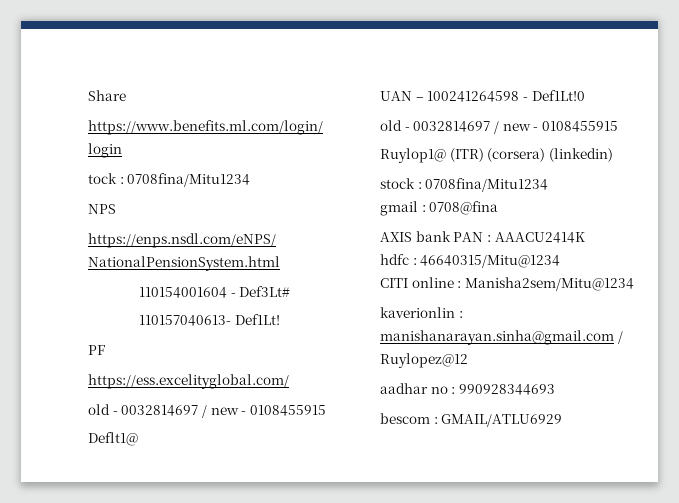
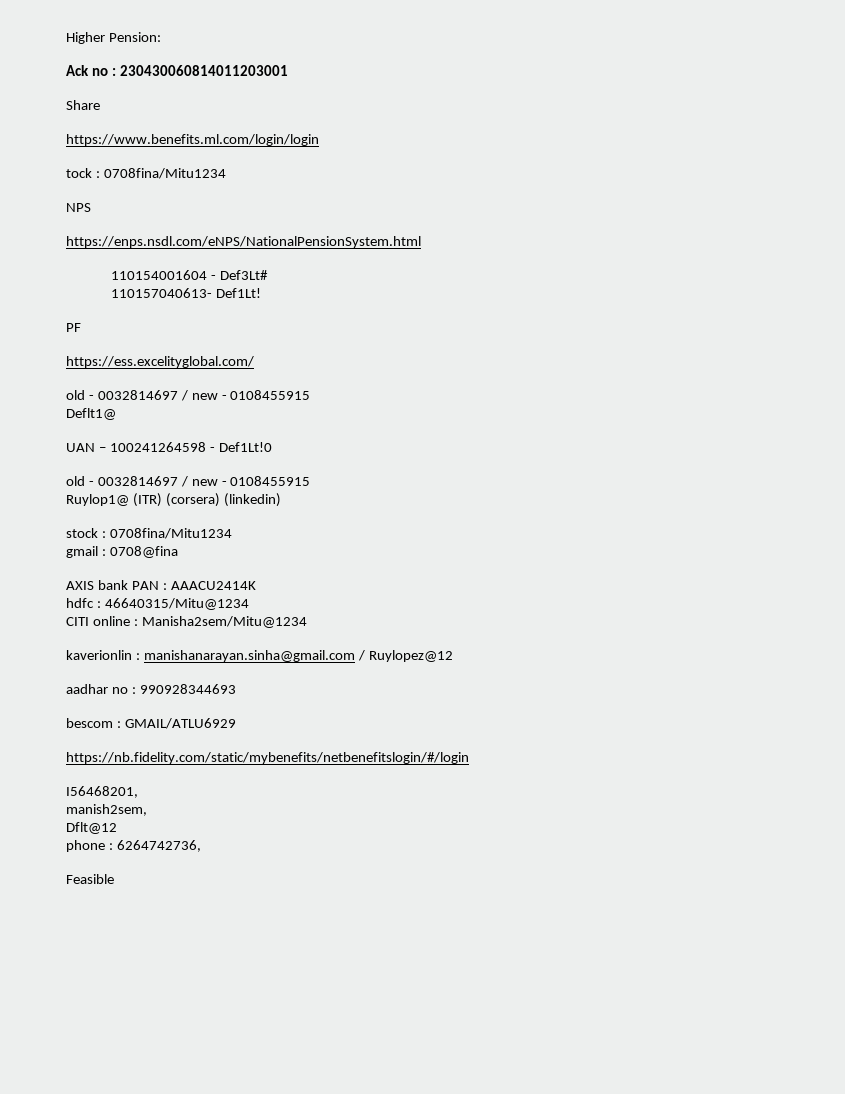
+ Higher Pension:
+ Ack no : 230430060814011203001
+ https://nb.fidelity.com/static/mybenefits/netbenefitslogin/#/login
+ I56468201,
+ manish2sem,
+ Dflt@12
+ phone : 6264742736,
+ Feasible

